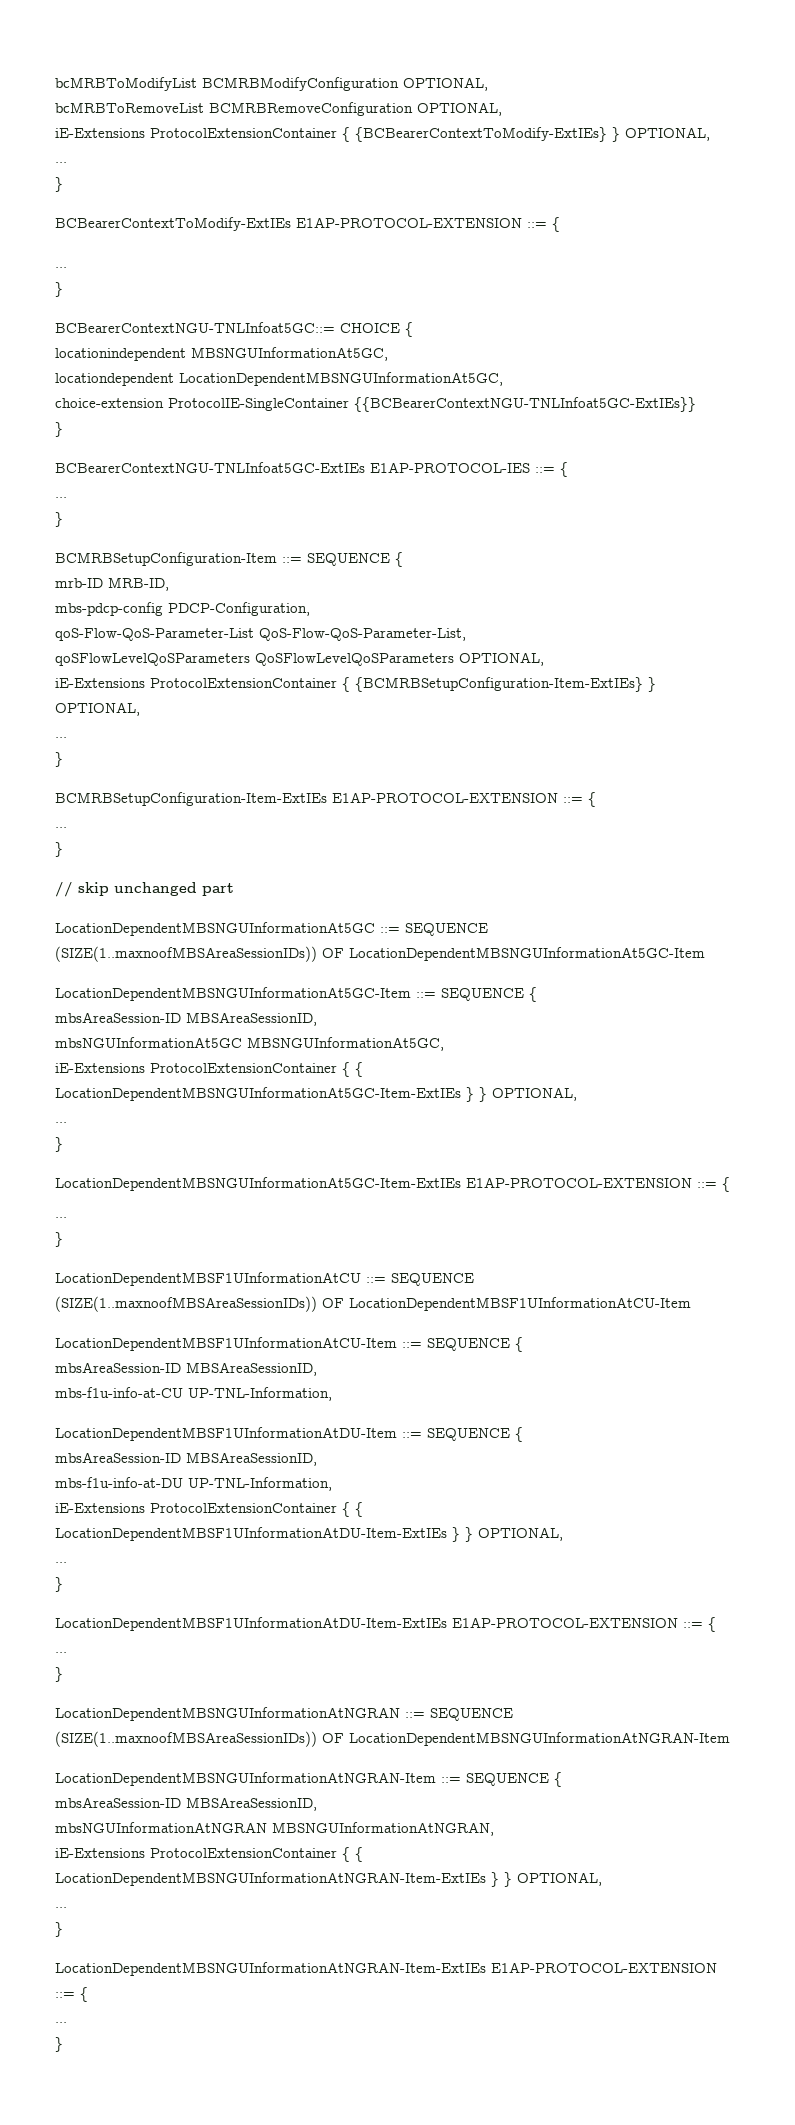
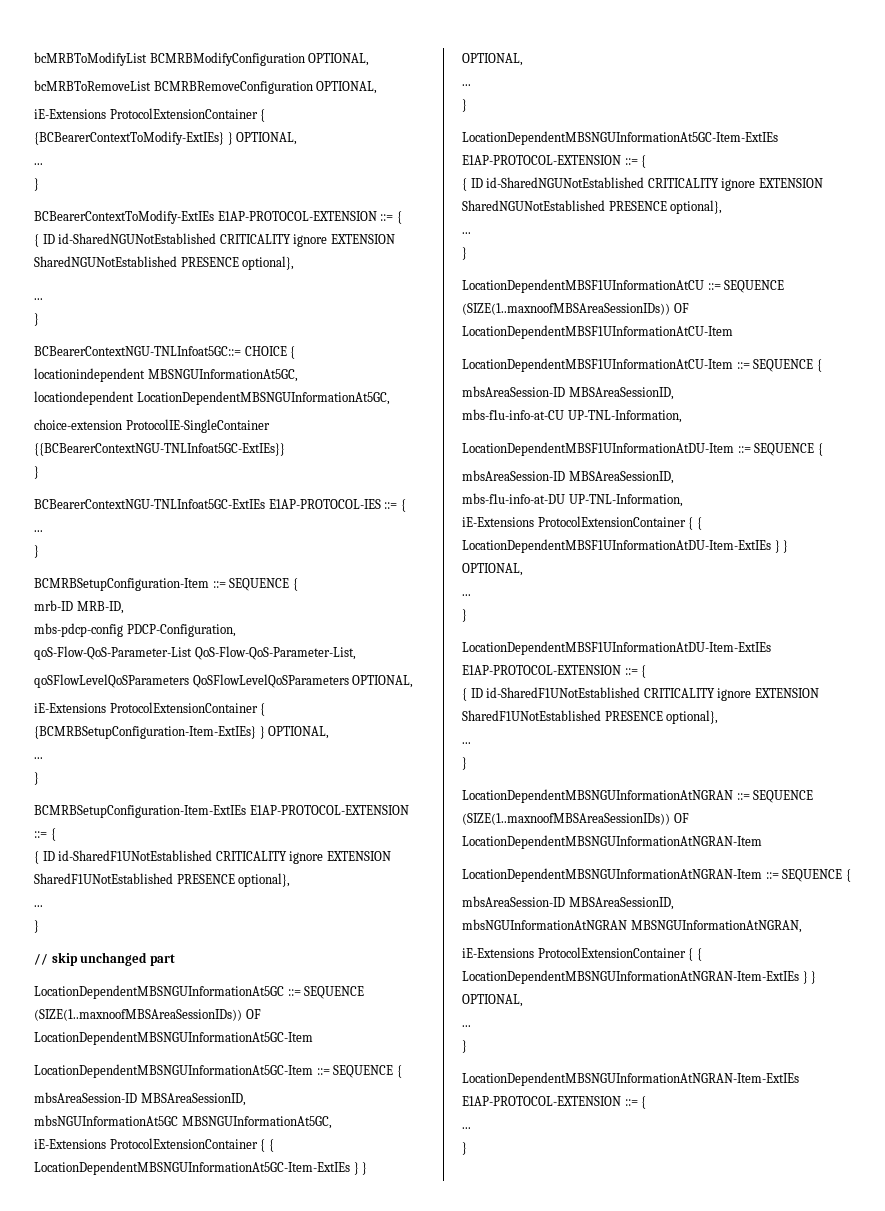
  BCBearerContextToModify-ExtIEs E1AP-PROTOCOL-EXTENSION ::= {
+ { ID id-SharedNGUNotEstablished CRITICALITY ignore EXTENSION SharedNGUNotEstablished PRESENCE optional},
  BCMRBSetupConfiguration-Item-ExtIEs E1AP-PROTOCOL-EXTENSION ::= {
+ { ID id-SharedF1UNotEstablished CRITICALITY ignore EXTENSION SharedF1UNotEstablished PRESENCE optional},
  LocationDependentMBSNGUInformationAt5GC-Item-ExtIEs E1AP-PROTOCOL-EXTENSION ::= {
+ { ID id-SharedNGUNotEstablished CRITICALITY ignore EXTENSION SharedNGUNotEstablished PRESENCE optional},
  LocationDependentMBSF1UInformationAtDU-Item-ExtIEs E1AP-PROTOCOL-EXTENSION ::= {
+ { ID id-SharedF1UNotEstablished CRITICALITY ignore EXTENSION SharedF1UNotEstablished PRESENCE optional},

